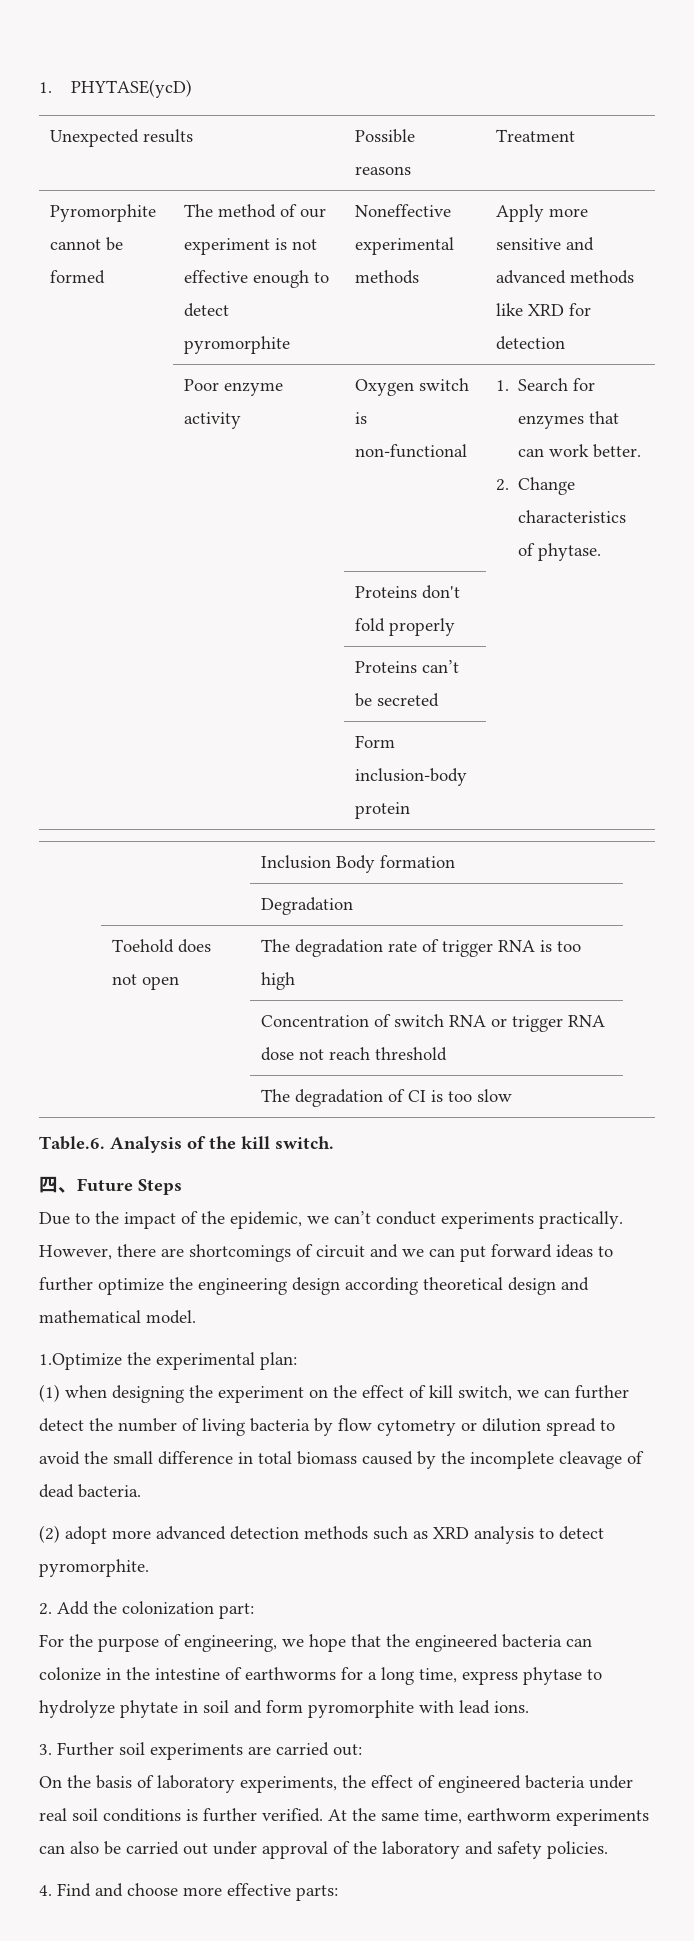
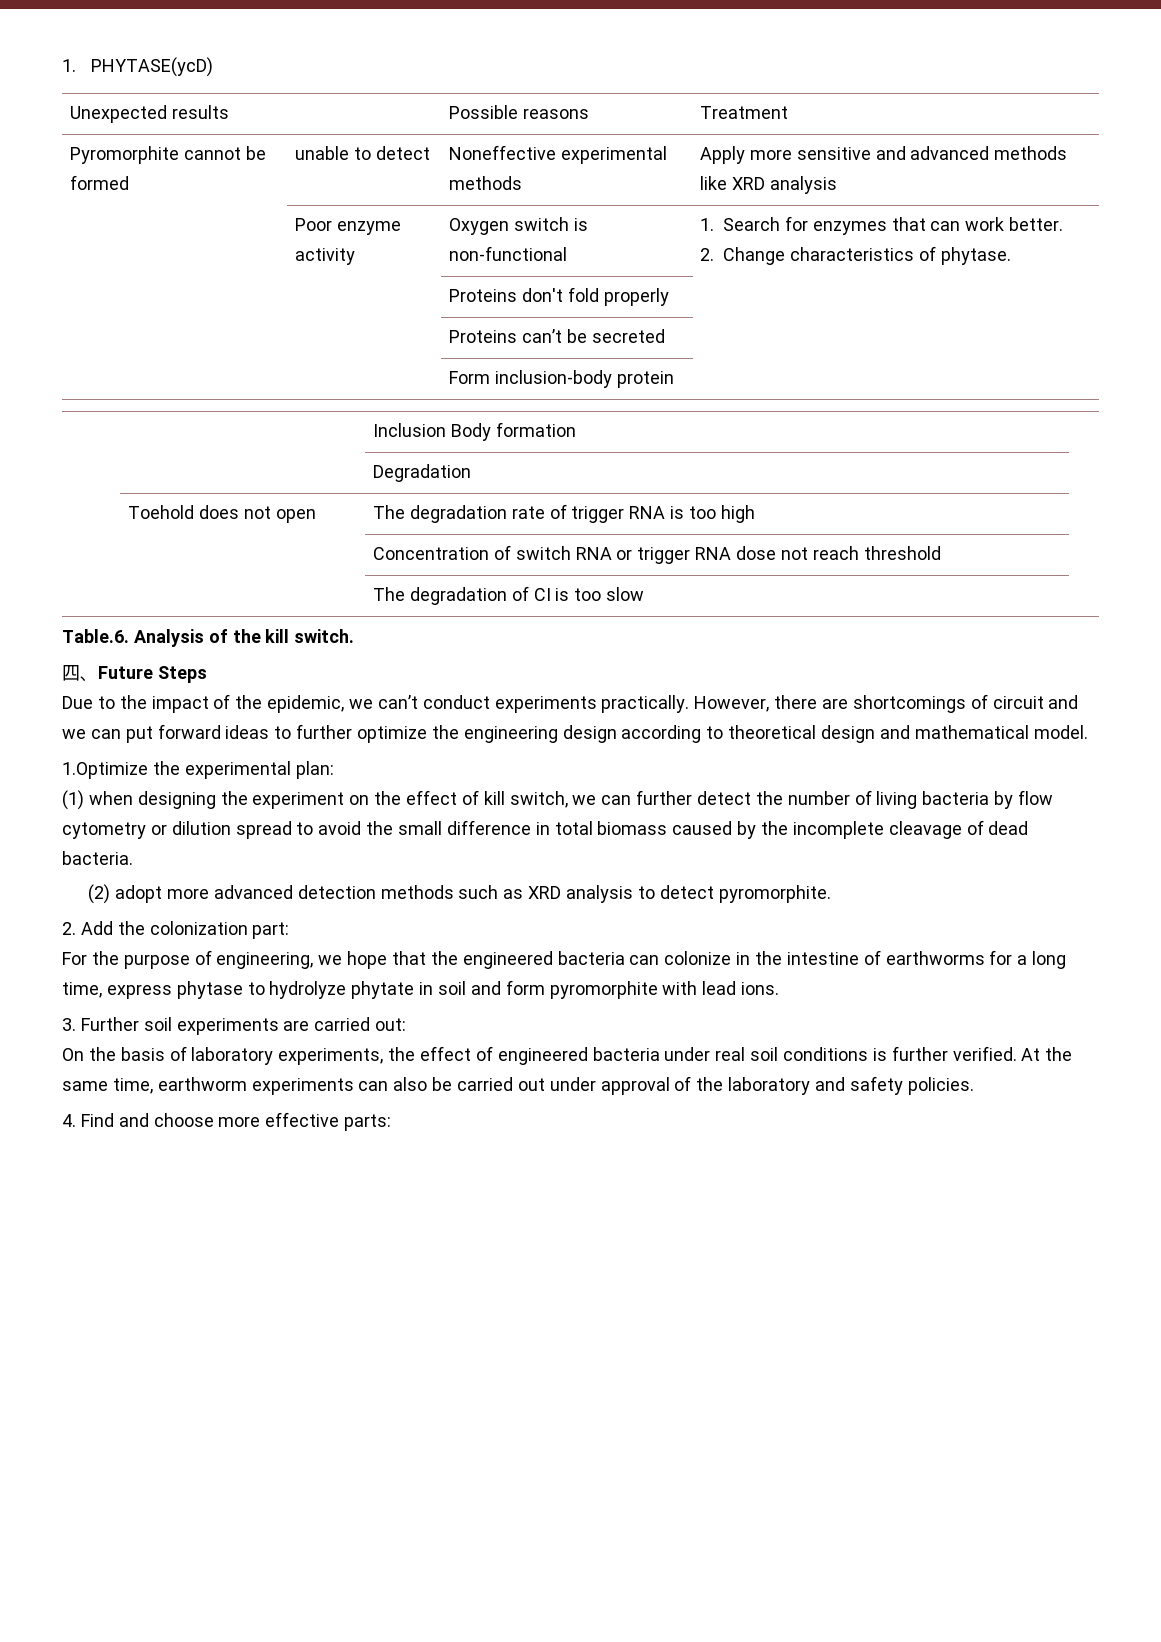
- Pyromorphite cannot be formed | The method of our experiment is not effective enough to detect pyromorphite | Noneffective experimental methods | Apply more sensitive and advanced methods like XRD for detection
+ Pyromorphite cannot be formed | unable to detect | Noneffective experimental methods | Apply more sensitive and advanced methods like XRD analysis
- However, there are shortcomings of circuit and we can put forward ideas to further optimize the engineering design according theoretical design and mathematical model.
+ However, there are shortcomings of circuit and we can put forward ideas to further optimize the engineering design according to theoretical design and mathematical model.

